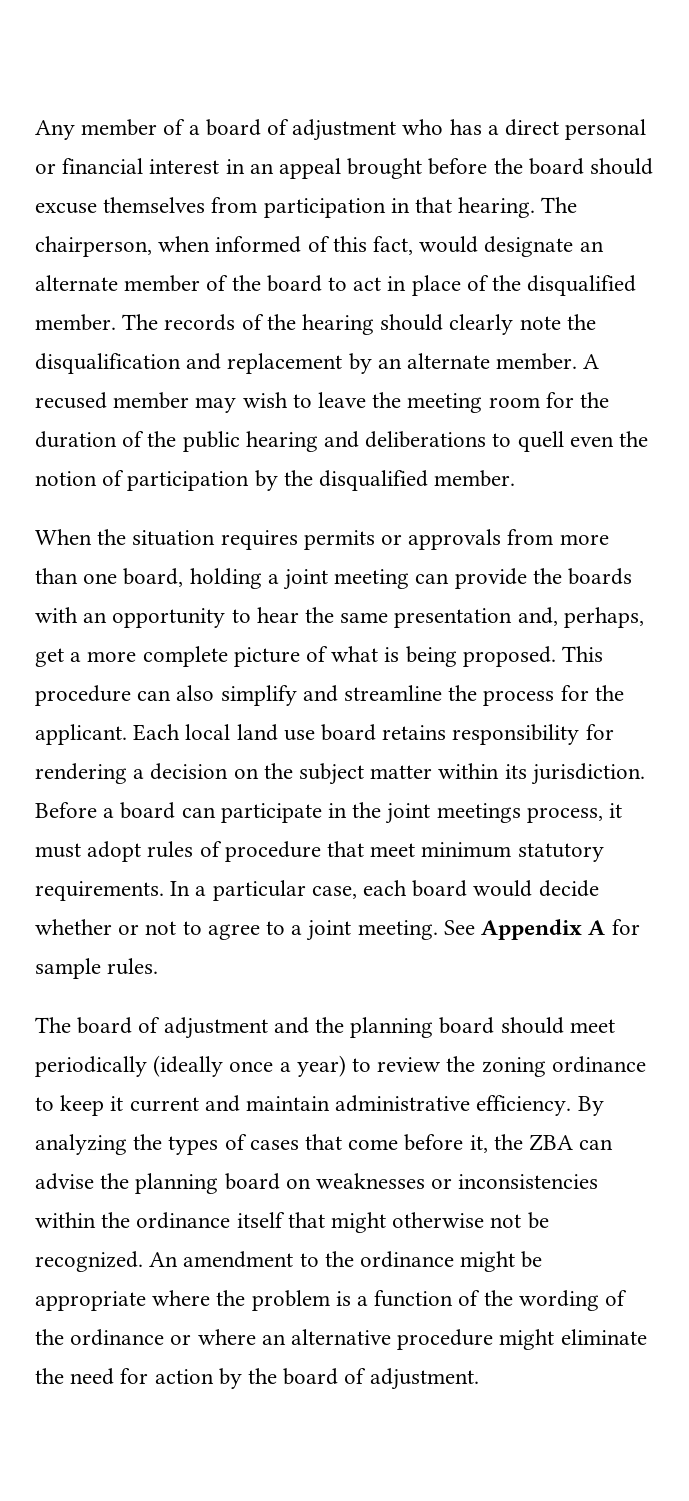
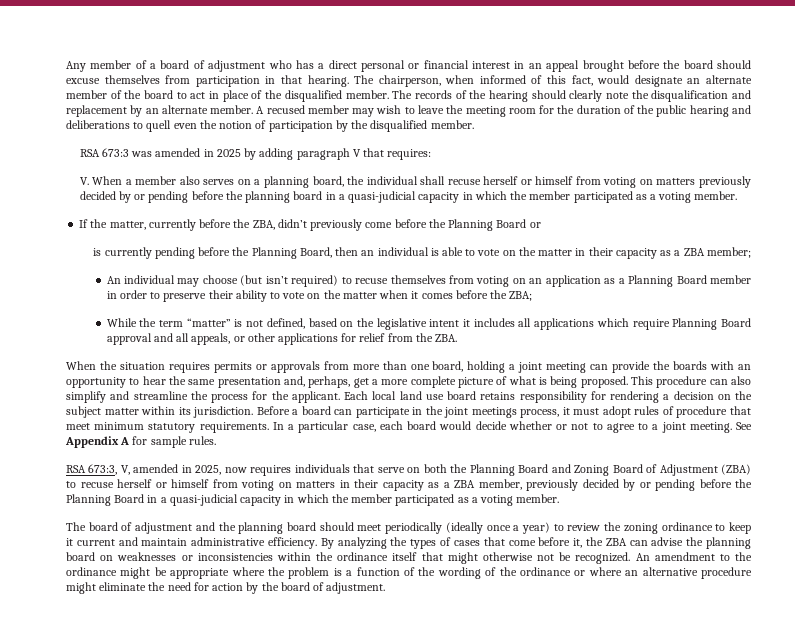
+ RSA 673:3 was amended in 2025 by adding paragraph V that requires:
+ V. When a member also serves on a planning board, the individual shall recuse herself or himself from voting on matters previously decided by or pending before the planning board in a quasi-judicial capacity in which the member participated as a voting member.
+ If the matter, currently before the ZBA, didn’t previously come before the Planning Board or
+ is currently pending before the Planning Board, then an individual is able to vote on the matter in their capacity as a ZBA member;
+ An individual may choose (but isn’t required) to recuse themselves from voting on an application as a Planning Board member in order to preserve their ability to vote on the matter when it comes before the ZBA;
+ While the term “matter” is not defined, based on the legislative intent it includes all applications which require Planning Board approval and all appeals, or other applications for relief from the ZBA.
+ RSA 673:3, V, amended in 2025, now requires individuals that serve on both the Planning Board and Zoning Board of Adjustment (ZBA) to recuse herself or himself from voting on matters in their capacity as a ZBA member, previously decided by or pending before the Planning Board in a quasi-judicial capacity in which the member participated as a voting member.

